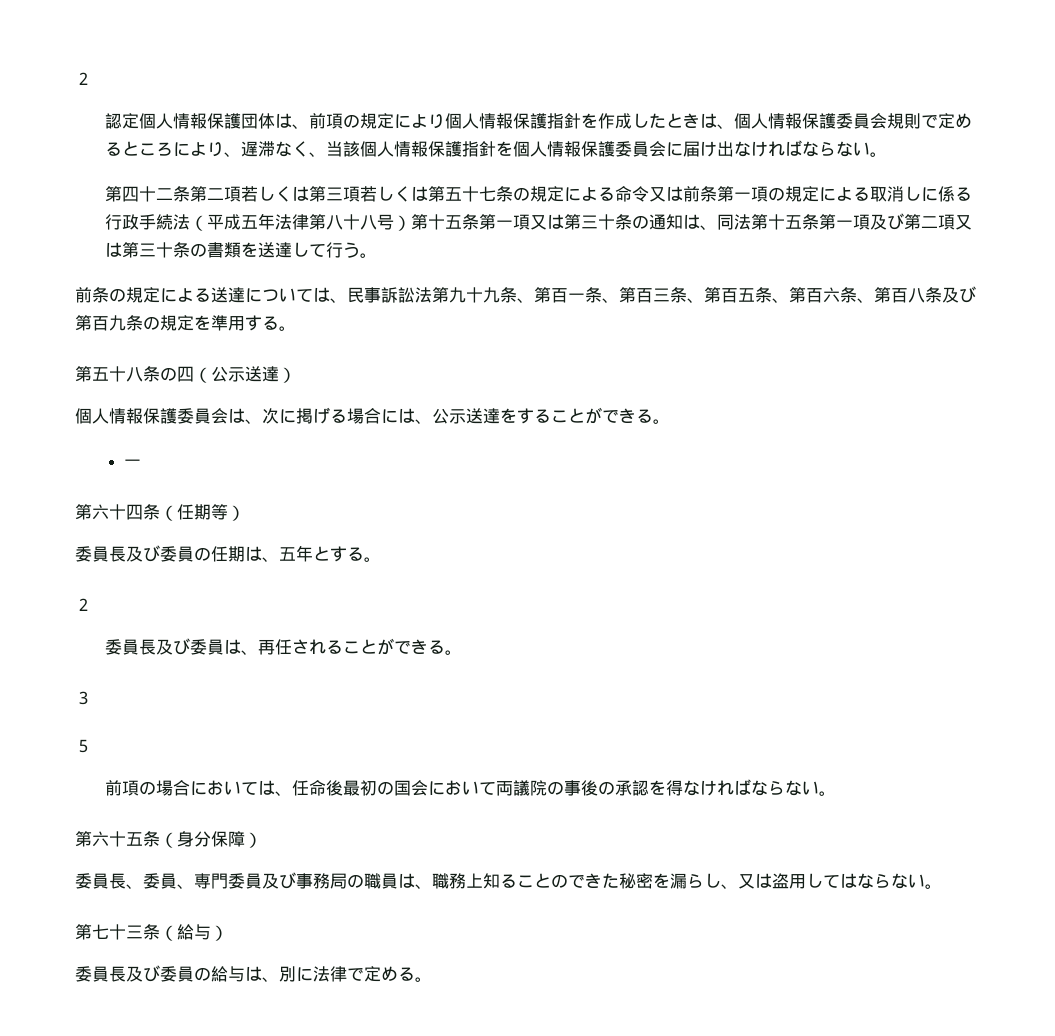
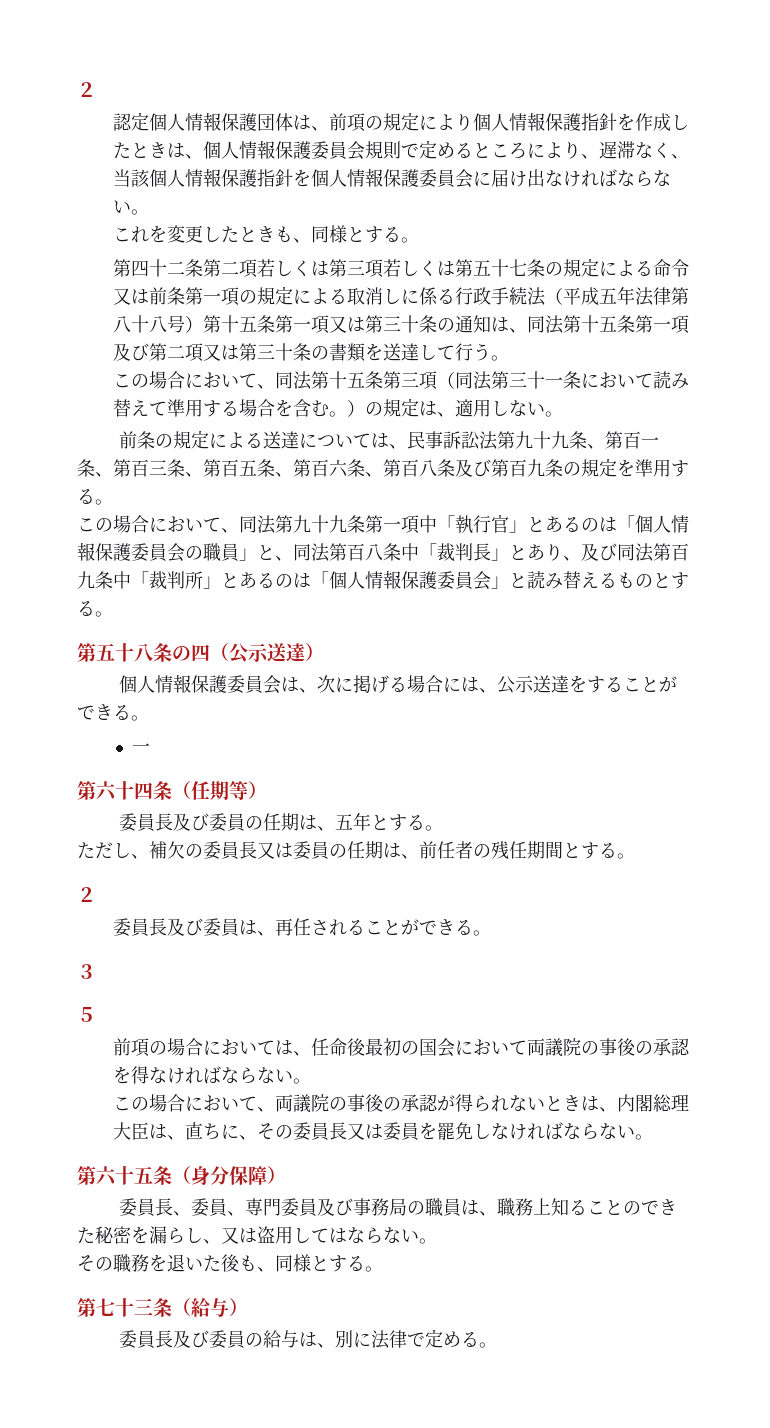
+ これを変更したときも、同様とする。
+ この場合において、同法第十五条第三項（同法第三十一条において読み替えて準用する場合を含む。）の規定は、適用しない。
+ この場合において、同法第九十九条第一項中「執行官」とあるのは「個人情報保護委員会の職員」と、同法第百八条中「裁判長」とあり、及び同法第百九条中「裁判所」とあるのは「個人情報保護委員会」と読み替えるものとする。
+ ただし、補欠の委員長又は委員の任期は、前任者の残任期間とする。
+ この場合において、両議院の事後の承認が得られないときは、内閣総理大臣は、直ちに、その委員長又は委員を罷免しなければならない。
+ その職務を退いた後も、同様とする。

